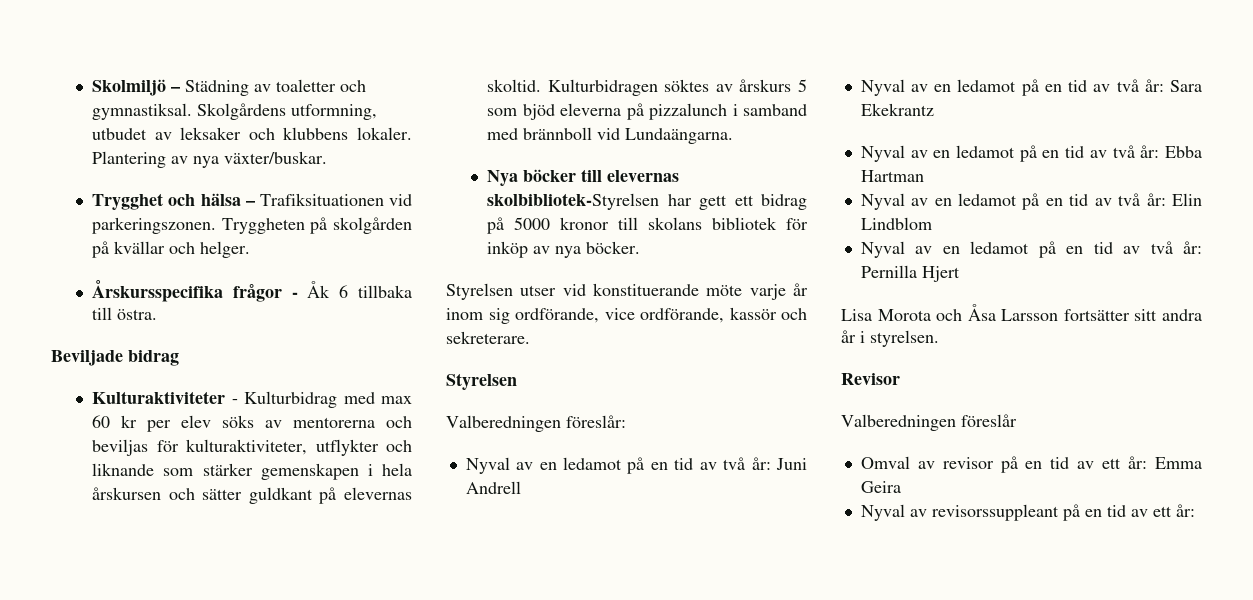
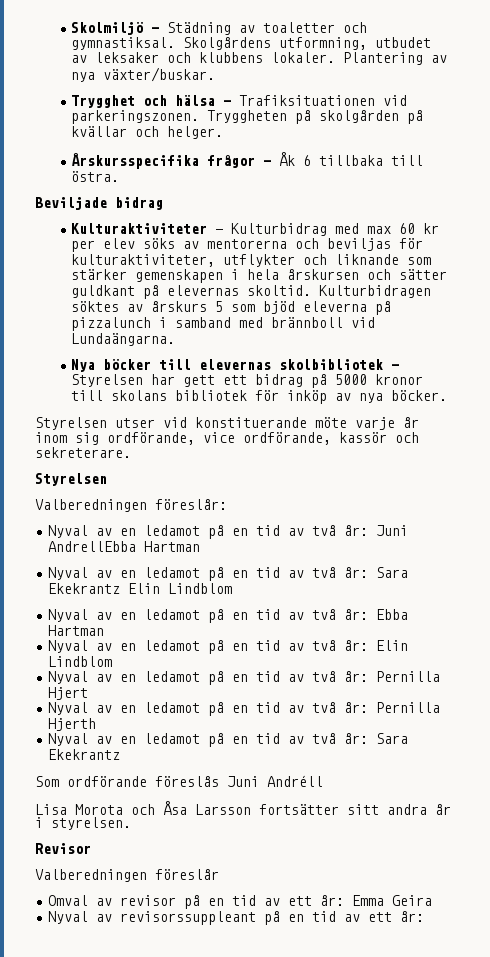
- Nya böcker till elevernas skolbibliotek-Styrelsen har gett ett bidrag på 5000 kronor till skolans bibliotek för inköp av nya böcker.
+ Nya böcker till elevernas skolbibliotek - Styrelsen har gett ett bidrag på 5000 kronor till skolans bibliotek för inköp av nya böcker.
- Nyval av en ledamot på en tid av två år: Juni Andrell
+ Nyval av en ledamot på en tid av två år: Juni AndrellEbba Hartman
- Nyval av en ledamot på en tid av två år: Sara Ekekrantz
+ Nyval av en ledamot på en tid av två år: Sara Ekekrantz Elin Lindblom
+ Nyval av en ledamot på en tid av två år: Pernilla Hjerth
+ Nyval av en ledamot på en tid av två år: Sara Ekekrantz
+ Som ordförande föreslås Juni Andréll

